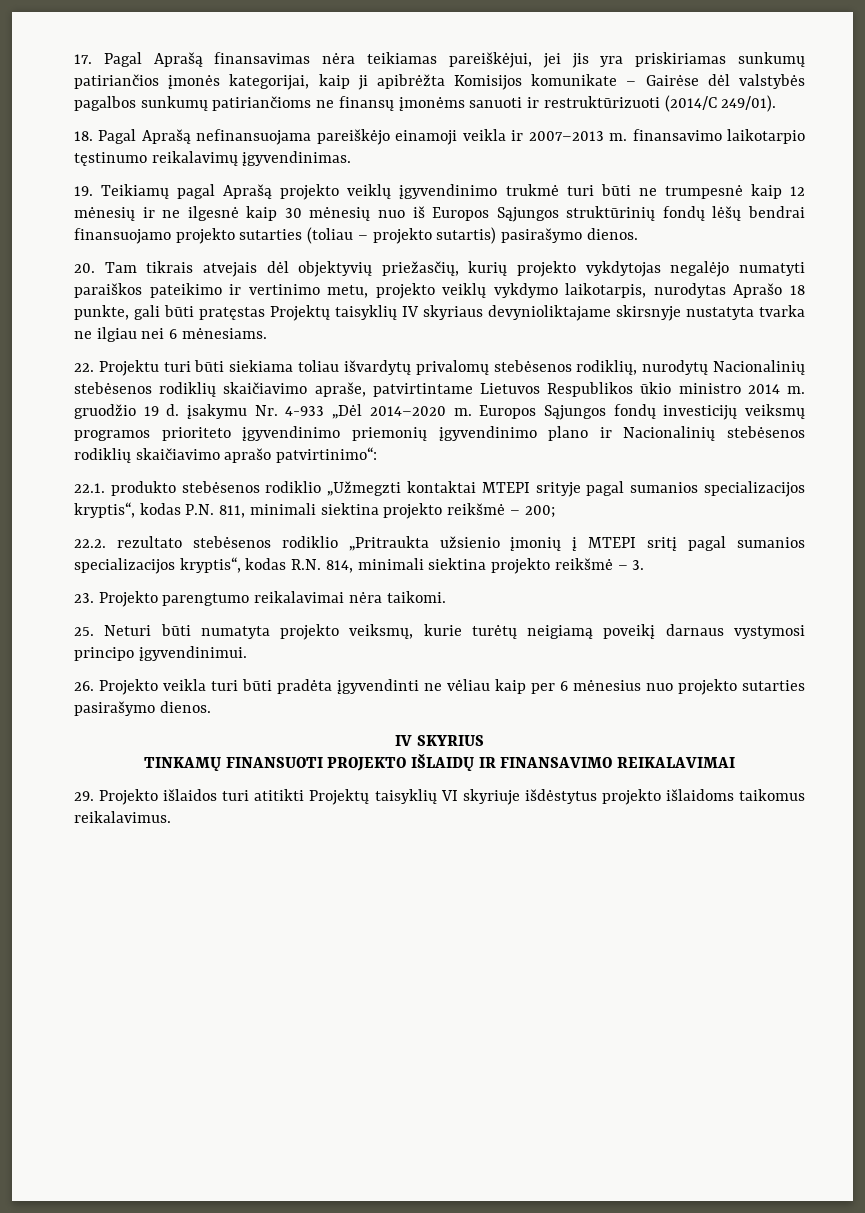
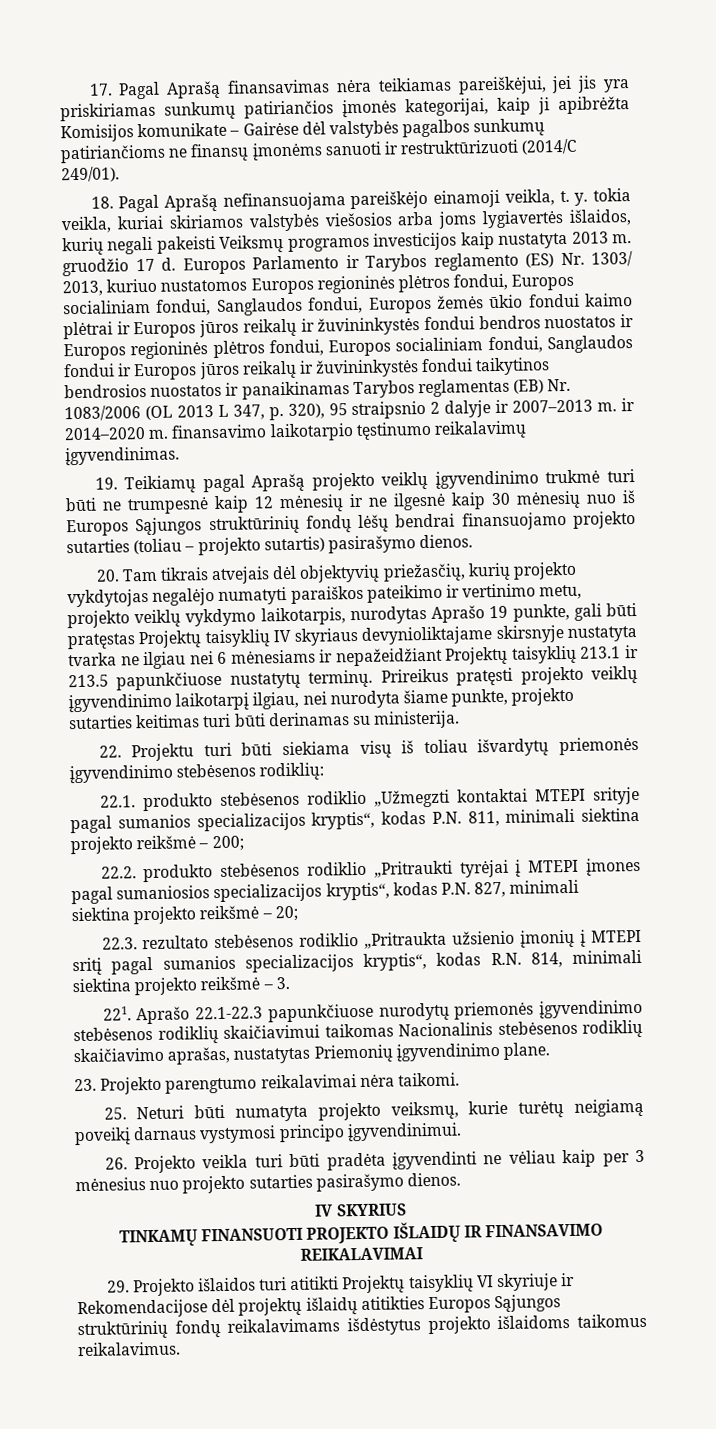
- 18. Pagal Aprašą nefinansuojama pareiškėjo einamoji veikla ir 2007–2013 m. finansavimo laikotarpio tęstinumo reikalavimų įgyvendinimas.
+ 18. Pagal Aprašą nefinansuojama pareiškėjo einamoji veikla, t. y. tokia veikla, kuriai skiriamos valstybės viešosios arba joms lygiavertės išlaidos, kurių negali pakeisti Veiksmų programos investicijos kaip nustatyta 2013 m. gruodžio 17 d. Europos Parlamento ir Tarybos reglamento (ES) Nr. 1303/ 2013, kuriuo nustatomos Europos regioninės plėtros fondui, Europos socialiniam fondui, Sanglaudos fondui, Europos žemės ūkio fondui kaimo plėtrai ir Europos jūros reikalų ir žuvininkystės fondui bendros nuostatos ir Europos regioninės plėtros fondui, Europos socialiniam fondui, Sanglaudos fondui ir Europos jūros reikalų ir žuvininkystės fondui taikytinos bendrosios nuostatos ir panaikinamas Tarybos reglamentas (EB) Nr. 1083/2006 (OL 2013 L 347, p. 320), 95 straipsnio 2 dalyje ir 2007–2013 m. ir 2014–2020 m. finansavimo laikotarpio tęstinumo reikalavimų įgyvendinimas.
- 20. Tam tikrais atvejais dėl objektyvių priežasčių, kurių projekto vykdytojas negalėjo numatyti paraiškos pateikimo ir vertinimo metu, projekto veiklų vykdymo laikotarpis, nurodytas Aprašo 18 punkte, gali būti pratęstas Projektų taisyklių IV skyriaus devynioliktajame skirsnyje nustatyta tvarka ne ilgiau nei 6 mėnesiams.
+ 20. Tam tikrais atvejais dėl objektyvių priežasčių, kurių projekto vykdytojas negalėjo numatyti paraiškos pateikimo ir vertinimo metu, projekto veiklų vykdymo laikotarpis, nurodytas Aprašo 19 punkte, gali būti pratęstas Projektų taisyklių IV skyriaus devynioliktajame skirsnyje nustatyta tvarka ne ilgiau nei 6 mėnesiams ir nepažeidžiant Projektų taisyklių 213.1 ir 213.5 papunkčiuose nustatytų terminų. Prireikus pratęsti projekto veiklų įgyvendinimo laikotarpį ilgiau, nei nurodyta šiame punkte, projekto sutarties keitimas turi būti derinamas su ministerija.
- 22. Projektu turi būti siekiama toliau išvardytų privalomų stebėsenos rodiklių, nurodytų Nacionalinių stebėsenos rodiklių skaičiavimo apraše, patvirtintame Lietuvos Respublikos ūkio ministro 2014 m. gruodžio 19 d. įsakymu Nr. 4-933 „Dėl 2014–2020 m. Europos Sąjungos fondų investicijų veiksmų programos prioriteto įgyvendinimo priemonių įgyvendinimo plano ir Nacionalinių stebėsenos rodiklių skaičiavimo aprašo patvirtinimo“:
+ 22. Projektu turi būti siekiama visų iš toliau išvardytų priemonės įgyvendinimo stebėsenos rodiklių:
- 22.2. rezultato stebėsenos rodiklio „Pritraukta užsienio įmonių į MTEPI sritį pagal sumanios specializacijos kryptis“, kodas R.N. 814, minimali siektina projekto reikšmė – 3.
+ 22.2. produkto stebėsenos rodiklio „Pritraukti tyrėjai į MTEPI įmones pagal sumaniosios specializacijos kryptis“, kodas P.N. 827, minimali siektina projekto reikšmė – 20;
+ 22.3. rezultato stebėsenos rodiklio „Pritraukta užsienio įmonių į MTEPI sritį pagal sumanios specializacijos kryptis“, kodas R.N. 814, minimali siektina projekto reikšmė – 3.
+ 221. Aprašo 22.1-22.3 papunkčiuose nurodytų priemonės įgyvendinimo stebėsenos rodiklių skaičiavimui taikomas Nacionalinis stebėsenos rodiklių skaičiavimo aprašas, nustatytas Priemonių įgyvendinimo plane.
- 26. Projekto veikla turi būti pradėta įgyvendinti ne vėliau kaip per 6 mėnesius nuo projekto sutarties pasirašymo dienos.
+ 26. Projekto veikla turi būti pradėta įgyvendinti ne vėliau kaip per 3 mėnesius nuo projekto sutarties pasirašymo dienos.
- 29. Projekto išlaidos turi atitikti Projektų taisyklių VI skyriuje išdėstytus projekto išlaidoms taikomus reikalavimus.
+ 29. Projekto išlaidos turi atitikti Projektų taisyklių VI skyriuje ir Rekomendacijose dėl projektų išlaidų atitikties Europos Sąjungos struktūrinių fondų reikalavimams išdėstytus projekto išlaidoms taikomus reikalavimus.

